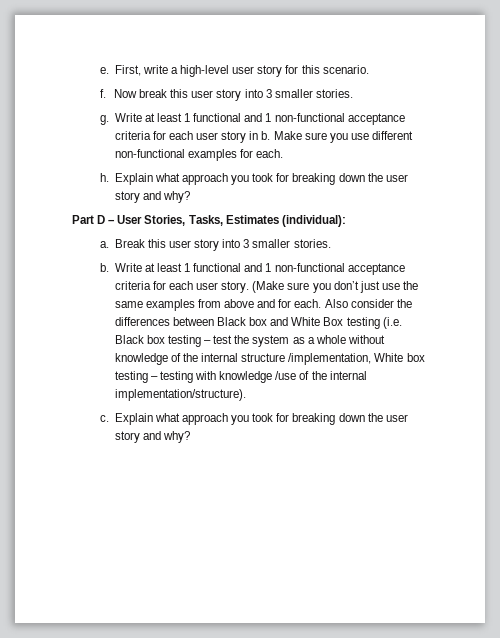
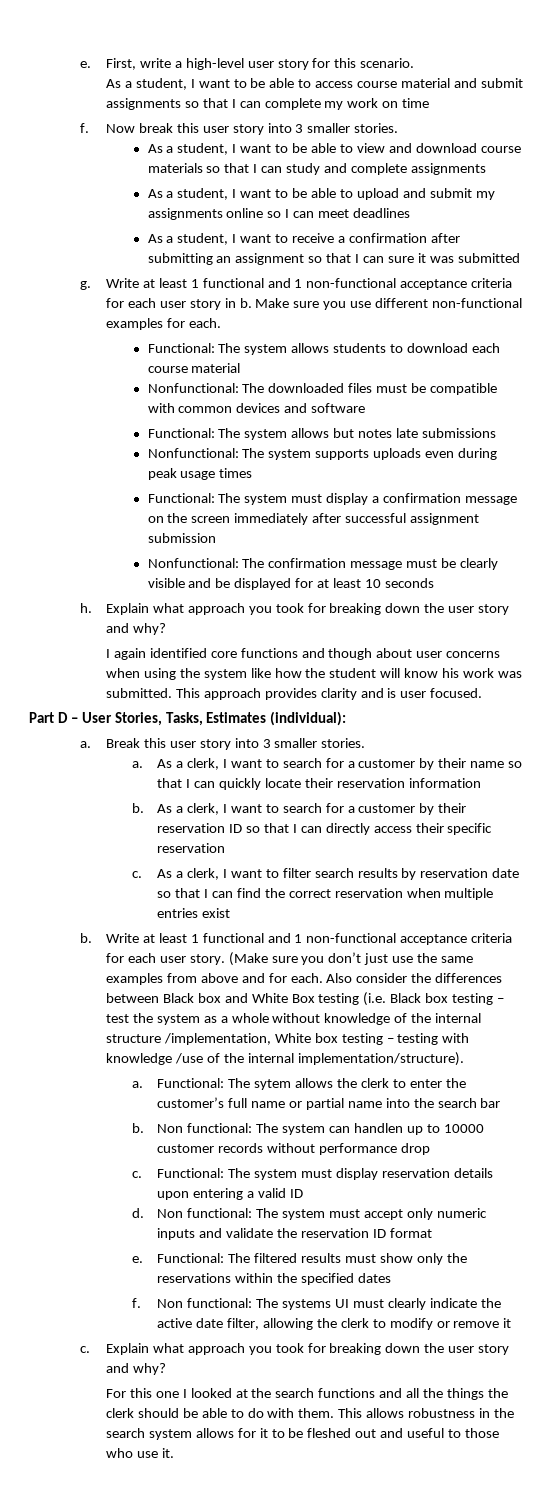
+ As a student, I want to be able to access course material and submit assignments so that I can complete my work on time
+ As a student, I want to be able to view and download course materials so that I can study and complete assignments
+ As a student, I want to be able to upload and submit my assignments online so I can meet deadlines
+ As a student, I want to receive a confirmation after submitting an assignment so that I can sure it was submitted
+ Functional: The system allows students to download each course material
+ Nonfunctional: The downloaded files must be compatible with common devices and software
+ Functional: The system allows but notes late submissions
+ Nonfunctional: The system supports uploads even during peak usage times
+ Functional: The system must display a confirmation message on the screen immediately after successful assignment submission
+ Nonfunctional: The confirmation message must be clearly visible and be displayed for at least 10 seconds
+ I again identified core functions and though about user concerns when using the system like how the student will know his work was submitted. This approach provides clarity and is user focused.
+ a. As a clerk, I want to search for a customer by their name so that I can quickly locate their reservation information
+ b. As a clerk, I want to search for a customer by their reservation ID so that I can directly access their specific reservation
+ c. As a clerk, I want to filter search results by reservation date so that I can find the correct reservation when multiple entries exist
+ a. Functional: The sytem allows the clerk to enter the customer’s full name or partial name into the search bar
+ b. Non functional: The system can handlen up to 10000 customer records without performance drop
+ c. Functional: The system must display reservation details upon entering a valid ID
+ d. Non functional: The system must accept only numeric inputs and validate the reservation ID format
+ e. Functional: The filtered results must show only the reservations within the specified dates
+ f. Non functional: The systems UI must clearly indicate the active date filter, allowing the clerk to modify or remove it
+ For this one I looked at the search functions and all the things the clerk should be able to do with them. This allows robustness in the search system allows for it to be fleshed out and useful to those who use it.

